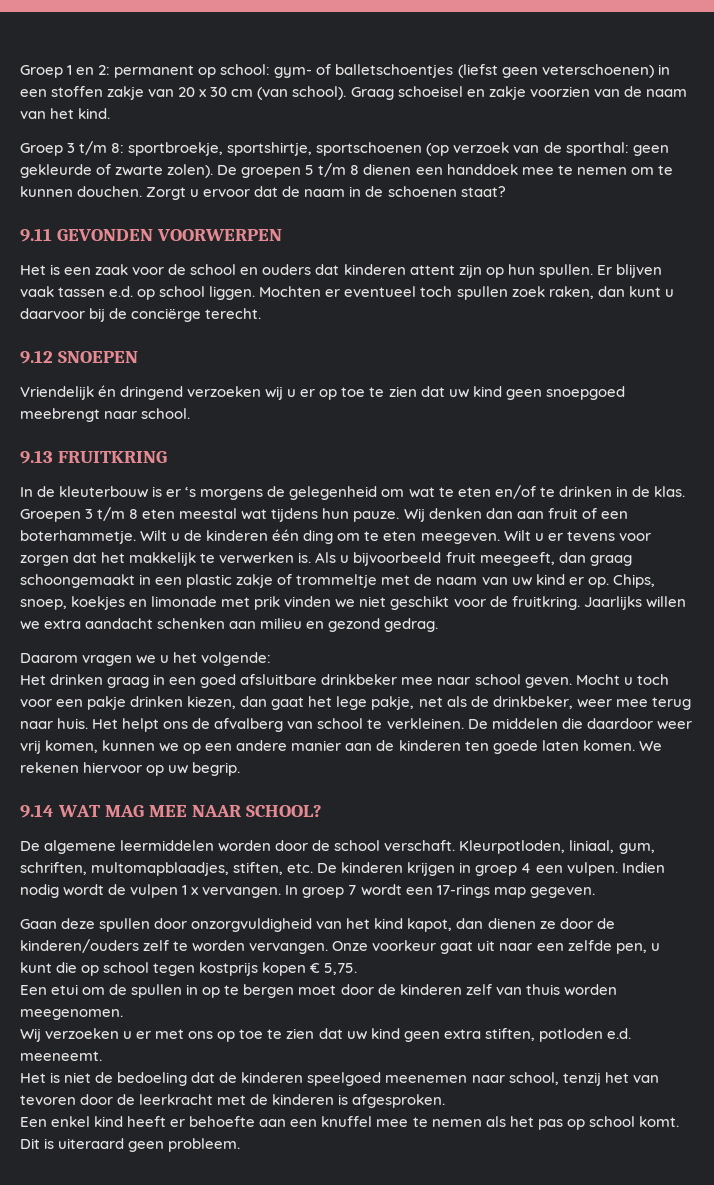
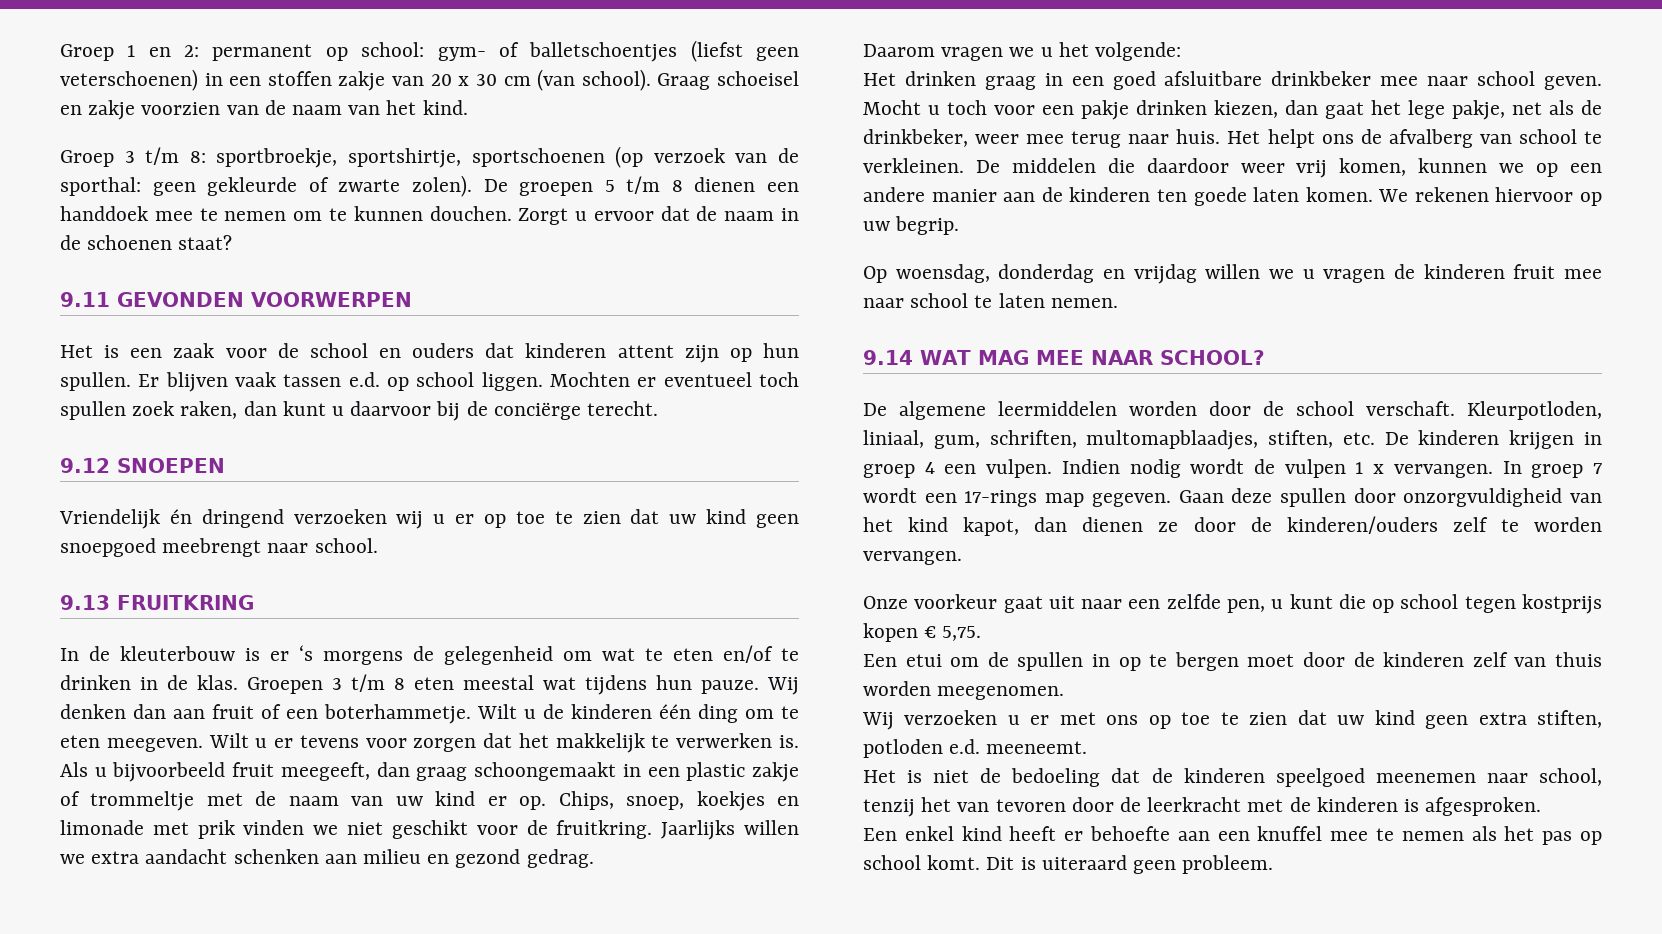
+ Op woensdag, donderdag en vrijdag willen we u vragen de kinderen fruit mee naar school te laten nemen.
- In groep 7 wordt een 17-rings map gegeven.
- Gaan deze spullen door onzorgvuldigheid van het kind kapot, dan dienen ze door de kinderen/ouders zelf te worden vervangen. Onze voorkeur gaat uit naar een zelfde pen, u kunt die op school tegen kostprijs kopen € 5,75.
+ In groep 7 wordt een 17-rings map gegeven. Gaan deze spullen door onzorgvuldigheid van het kind kapot, dan dienen ze door de kinderen/ouders zelf te worden vervangen.
+ Onze voorkeur gaat uit naar een zelfde pen, u kunt die op school tegen kostprijs kopen € 5,75.

